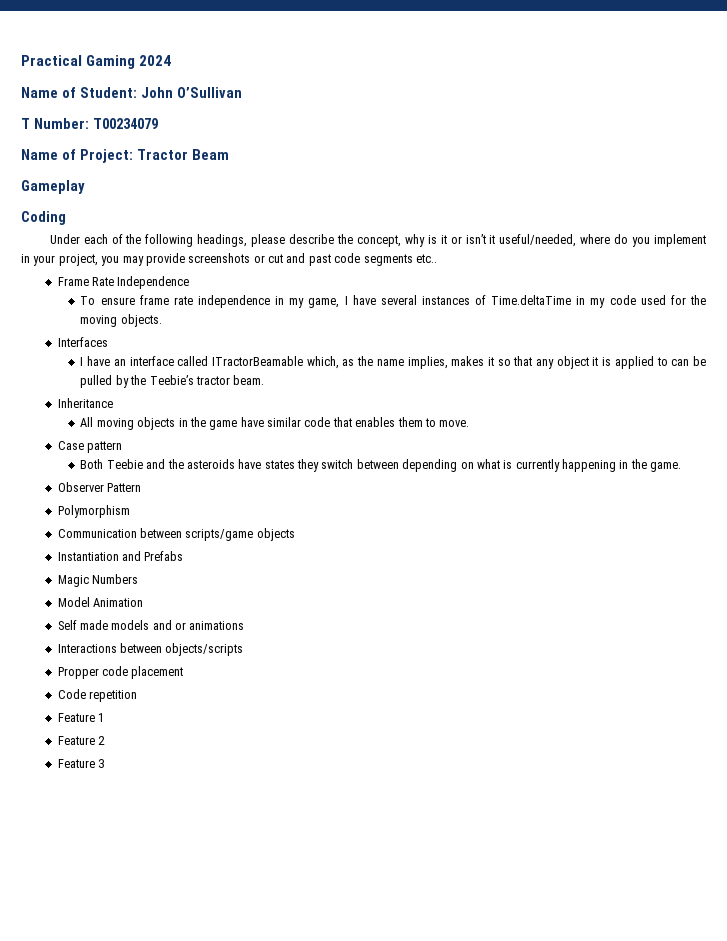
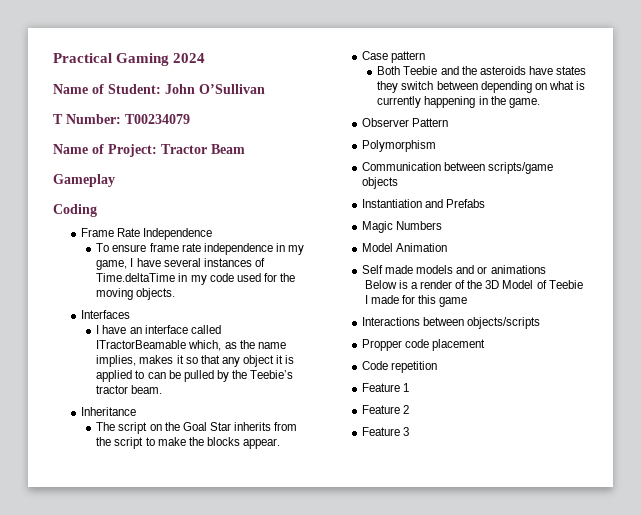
- Under each of the following headings, please describe the concept, why is it or isn’t it useful/needed, where do you implement in your project, you may provide screenshots or cut and past code segments etc..
- All moving objects in the game have similar code that enables them to move.
+ The script on the Goal Star inherits from the script to make the blocks appear.
+ Below is a render of the 3D Model of Teebie I made for this game

